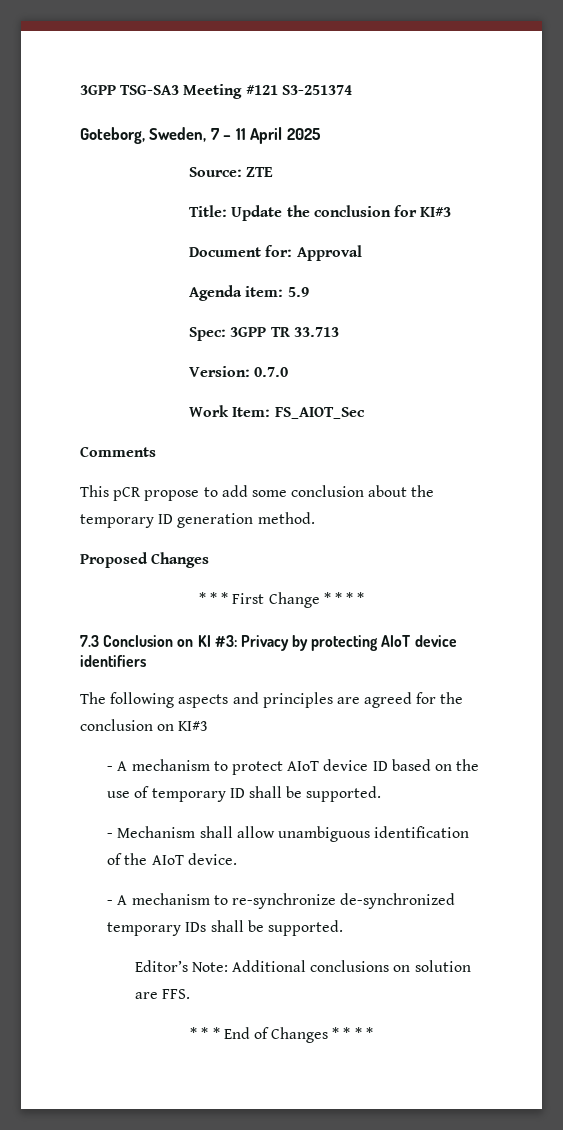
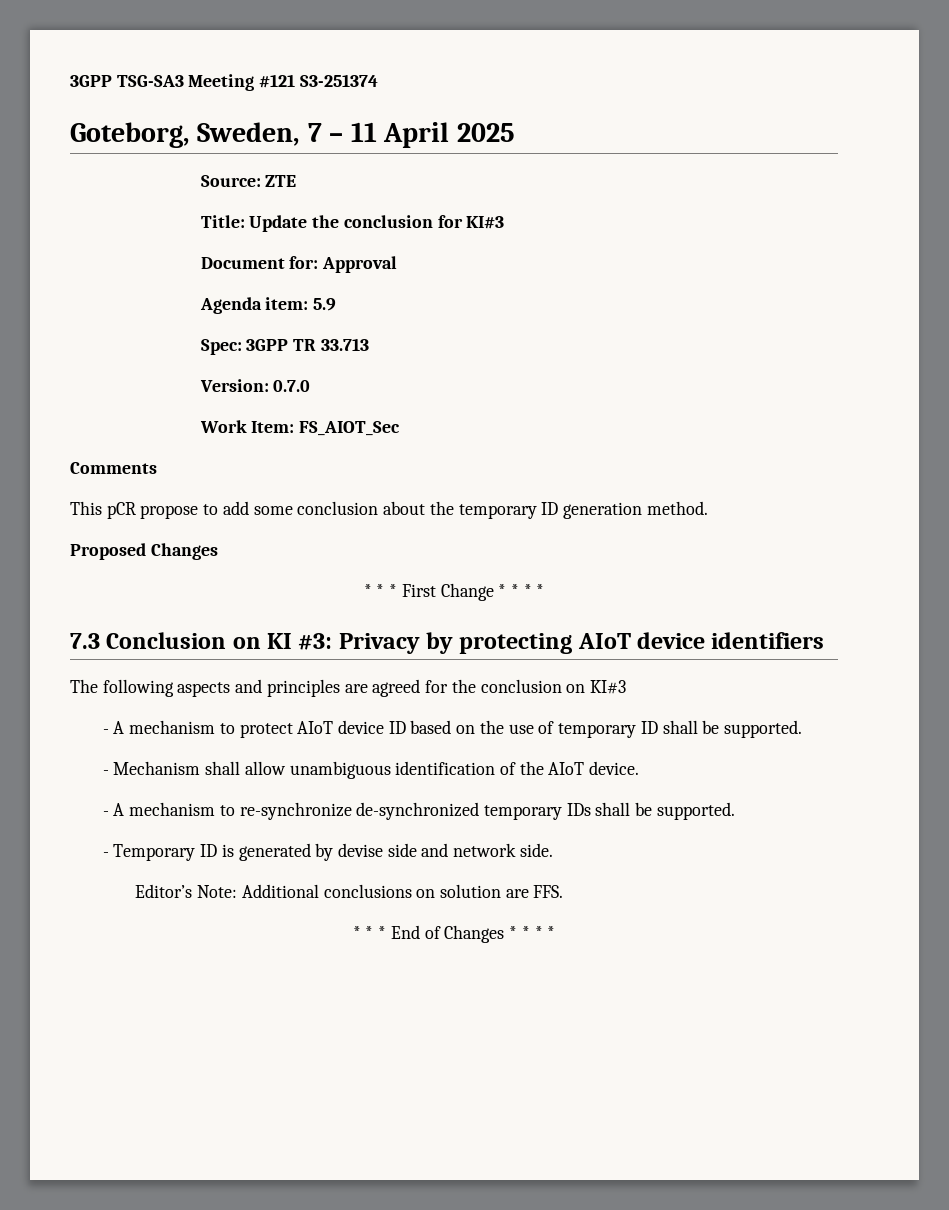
+ - Temporary ID is generated by devise side and network side.

